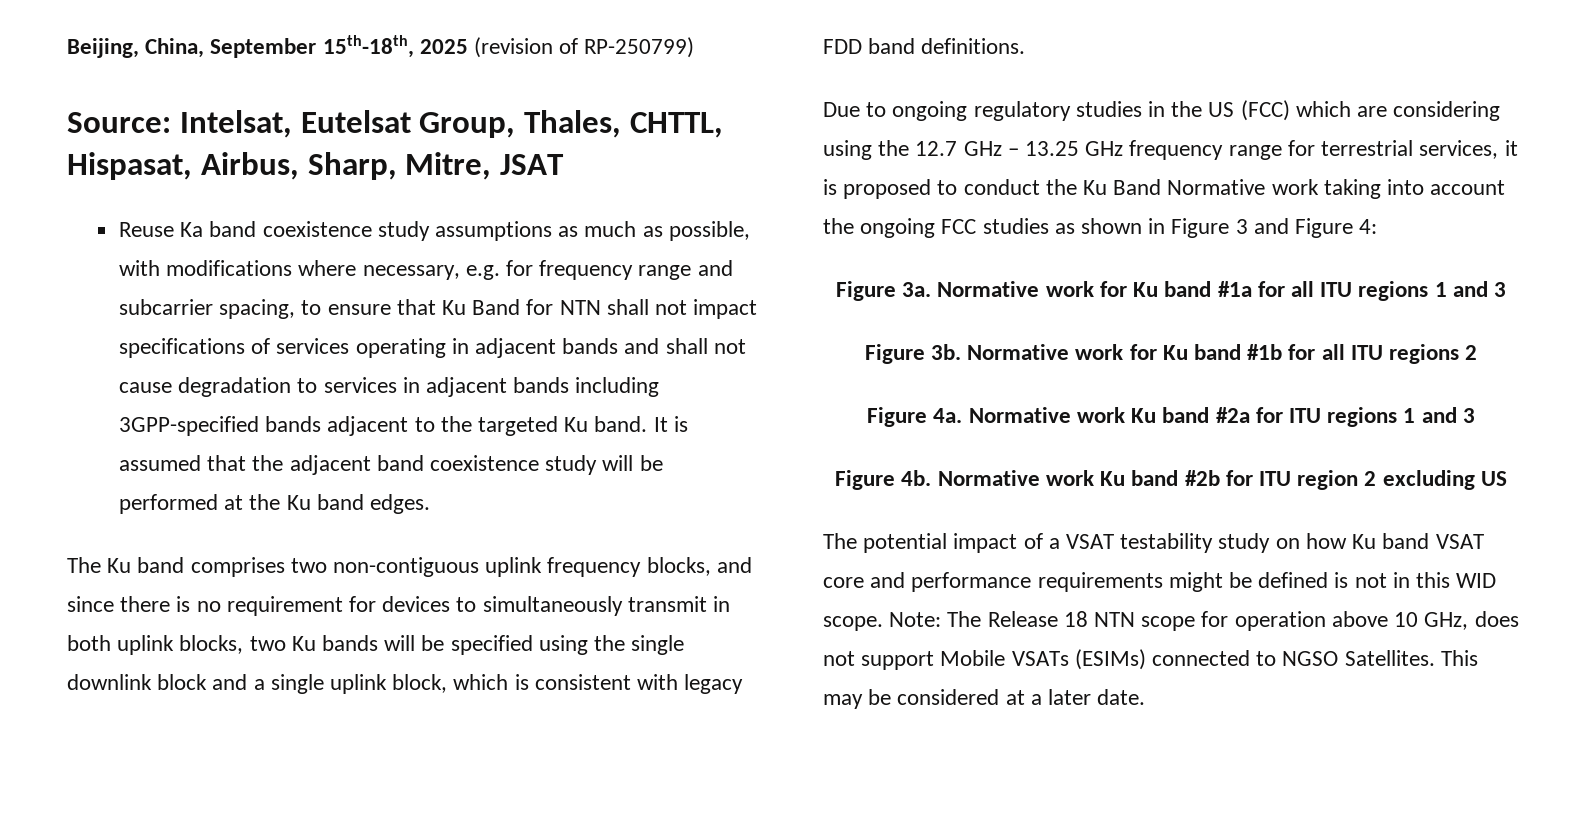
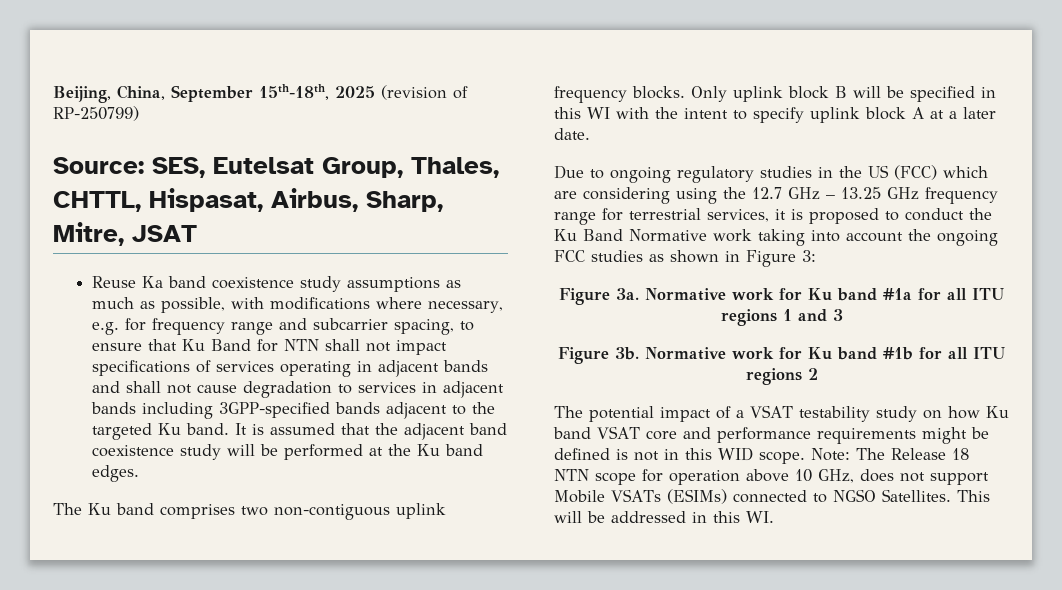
- Source: Intelsat, Eutelsat Group, Thales, CHTTL, Hispasat, Airbus, Sharp, Mitre, JSAT
+ Source: SES, Eutelsat Group, Thales, CHTTL, Hispasat, Airbus, Sharp, Mitre, JSAT
- The Ku band comprises two non-contiguous uplink frequency blocks, and since there is no requirement for devices to simultaneously transmit in both uplink blocks, two Ku bands will be specified using the single downlink block and a single uplink block, which is consistent with legacy FDD band definitions.
+ The Ku band comprises two non-contiguous uplink frequency blocks. Only uplink block B will be specified in this WI with the intent to specify uplink block A at a later date.
- Due to ongoing regulatory studies in the US (FCC) which are considering using the 12.7 GHz – 13.25 GHz frequency range for terrestrial services, it is proposed to conduct the Ku Band Normative work taking into account the ongoing FCC studies as shown in Figure 3 and Figure 4:
+ Due to ongoing regulatory studies in the US (FCC) which are considering using the 12.7 GHz – 13.25 GHz frequency range for terrestrial services, it is proposed to conduct the Ku Band Normative work taking into account the ongoing FCC studies as shown in Figure 3:
- Figure 4a. Normative work Ku band #2a for ITU regions 1 and 3
- Figure 4b. Normative work Ku band #2b for ITU region 2 excluding US
- This may be considered at a later date.
+ This will be addressed in this WI.

